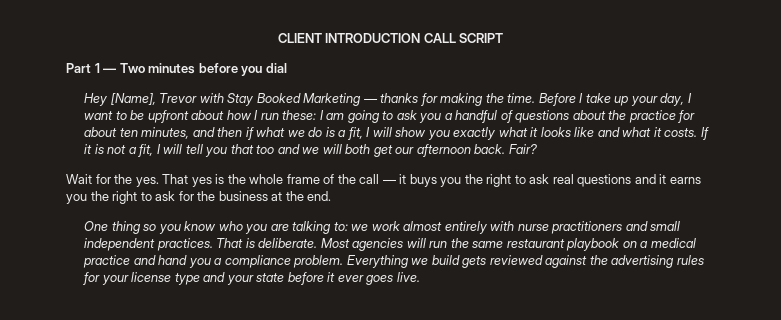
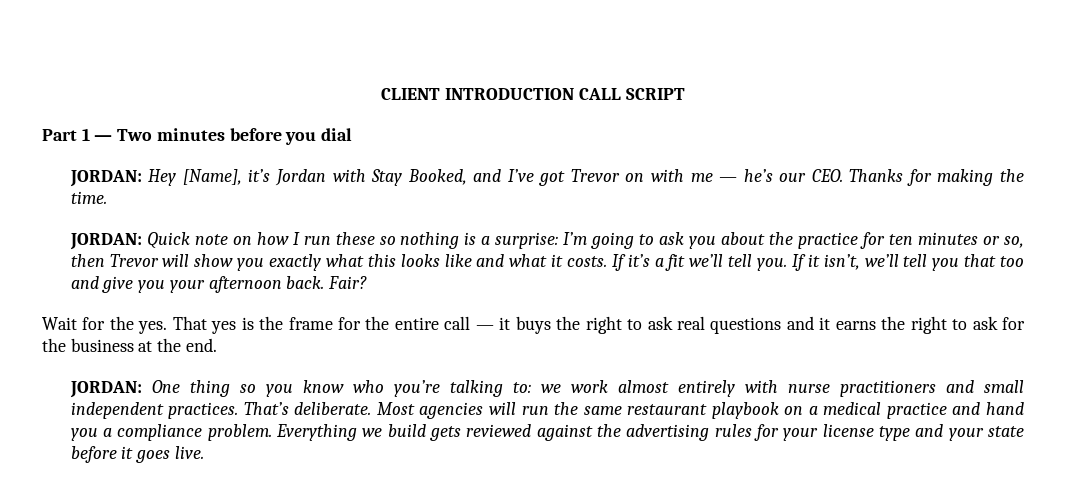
- Hey [Name], Trevor with Stay Booked Marketing — thanks for making the time. Before I take up your day, I want to be upfront about how I run these: I am going to ask you a handful of questions about the practice for about ten minutes, and then if what we do is a fit, I will show you exactly what it looks like and what it costs.
+ JORDAN: Hey [Name], it’s Jordan with Stay Booked, and I’ve got Trevor on with me — he’s our CEO. Thanks for making the time.
+ JORDAN: Quick note on how I run these so nothing is a surprise: I’m going to ask you about the practice for ten minutes or so, then Trevor will show you exactly what this looks like and what it costs.
- If it is not a fit, I will tell you that too and we will both get our afternoon back.
+ If it’s a fit we’ll tell you. If it isn’t, we’ll tell you that too and give you your afternoon back.
- That yes is the whole frame of the call — it buys you the right to ask real questions and it earns you the right to ask for the business at the end.
+ That yes is the frame for the entire call — it buys the right to ask real questions and it earns the right to ask for the business at the end.
- One thing so you know who you are talking to: we work almost entirely with nurse practitioners and small independent practices.
+ JORDAN: One thing so you know who you’re talking to: we work almost entirely with nurse practitioners and small independent practices.
- That is deliberate.
+ That’s deliberate.
- Everything we build gets reviewed against the advertising rules for your license type and your state before it ever goes live.
+ Everything we build gets reviewed against the advertising rules for your license type and your state before it goes live.

